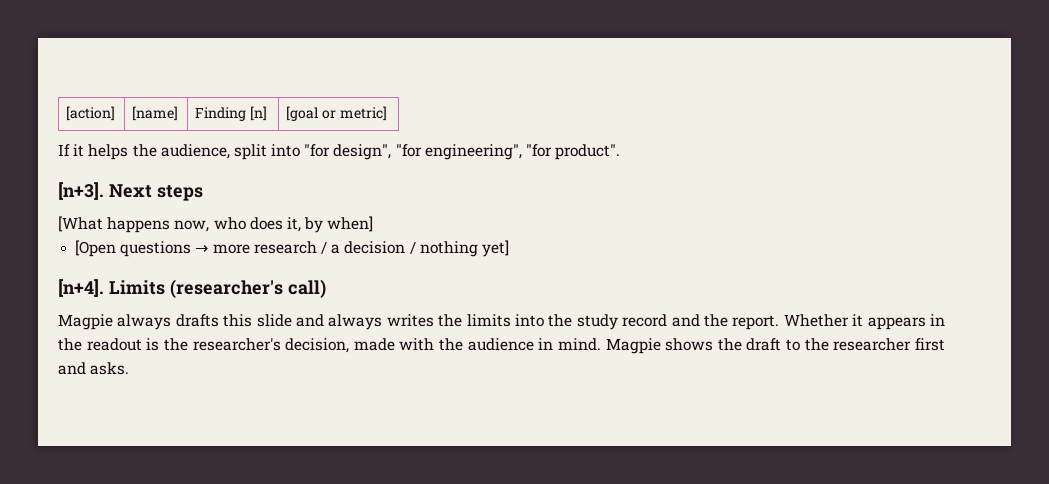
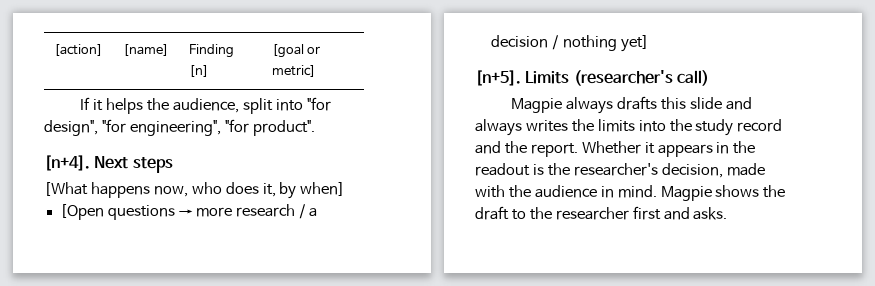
- [n+3].
+ [n+4].
- [n+4].
+ [n+5].

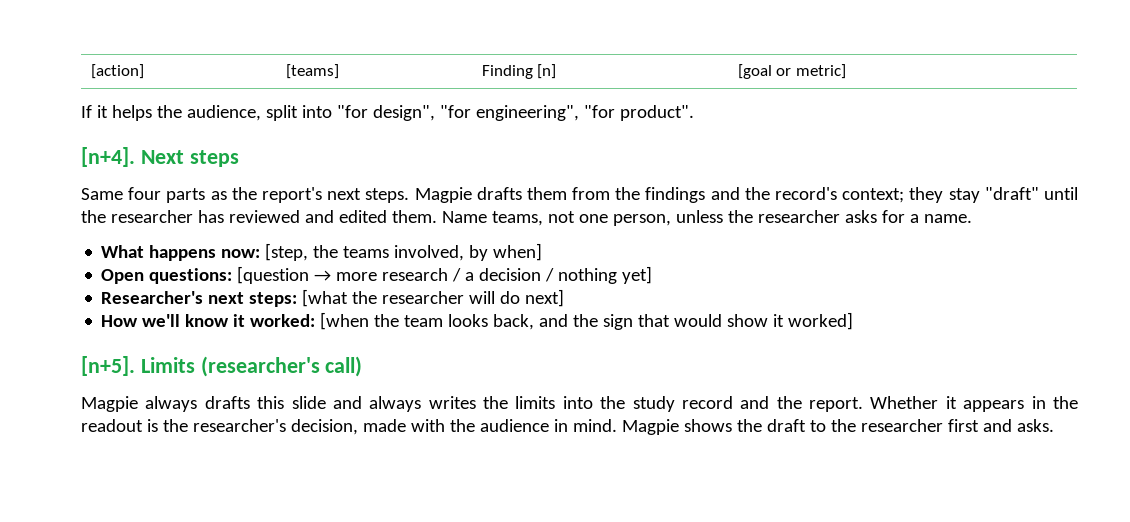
- [action] | [name] | Finding [n] | [goal or metric]
+ [action] | [teams] | Finding [n] | [goal or metric]
- [What happens now, who does it, by when]
+ Same four parts as the report's next steps. Magpie drafts them from the findings and the record's context; they stay "draft" until the researcher has reviewed and edited them. Name teams, not one person, unless the researcher asks for a name.
+ What happens now: [step, the teams involved, by when]
- [Open questions → more research / a decision / nothing yet]
+ Open questions: [question → more research / a decision / nothing yet]
+ Researcher's next steps: [what the researcher will do next]
+ How we'll know it worked: [when the team looks back, and the sign that would show it worked]

